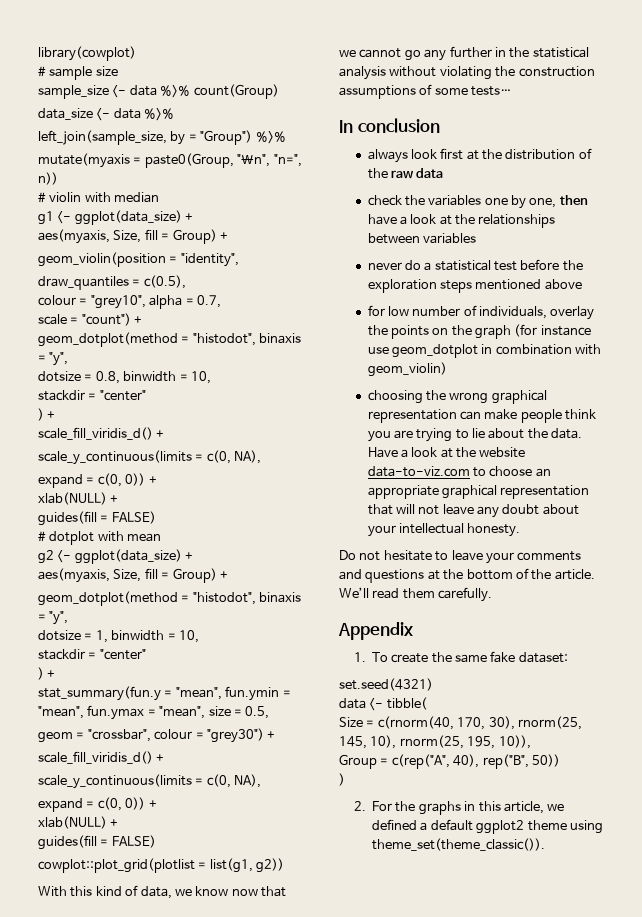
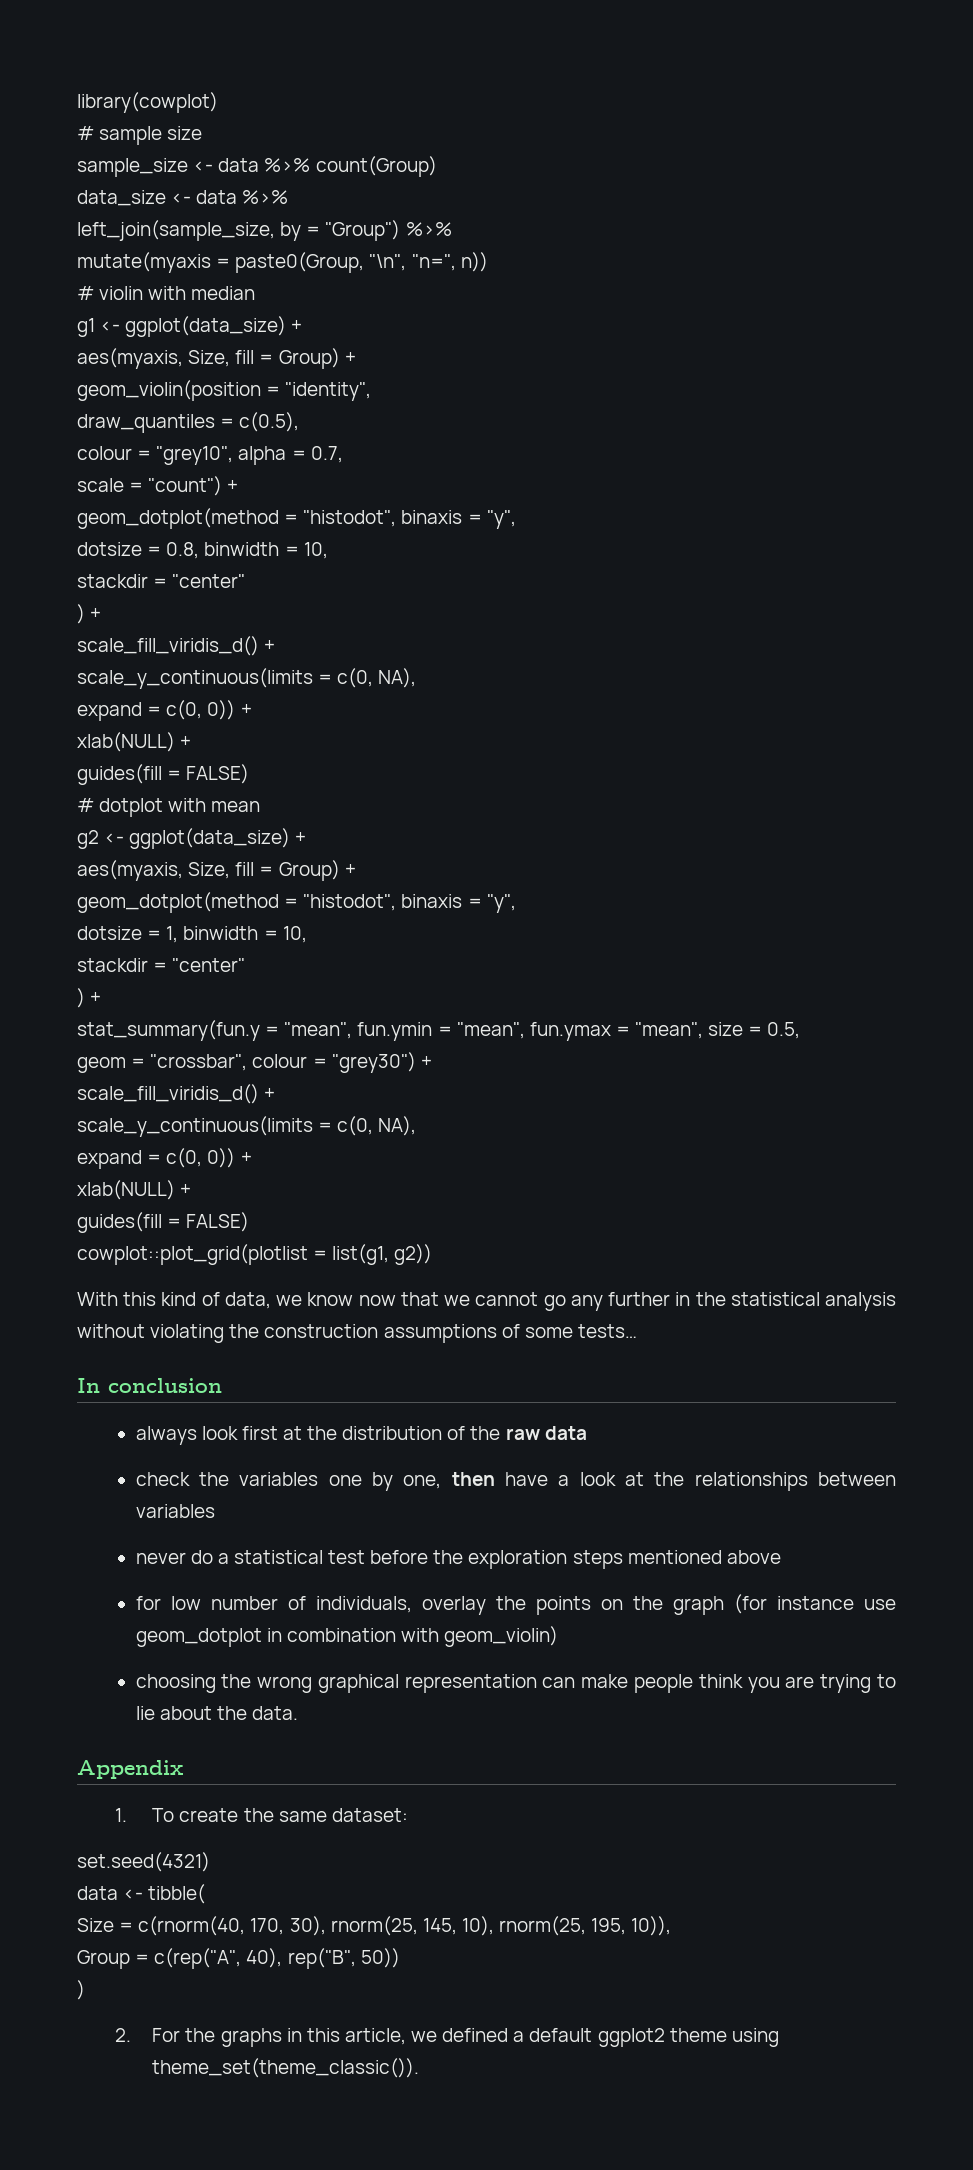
- Have a look at the website data-to-viz.com to choose an appropriate graphical representation that will not leave any doubt about your intellectual honesty.
- Do not hesitate to leave your comments and questions at the bottom of the article. We’ll read them carefully.
- 1. To create the same fake dataset:
+ 1. To create the same dataset:

